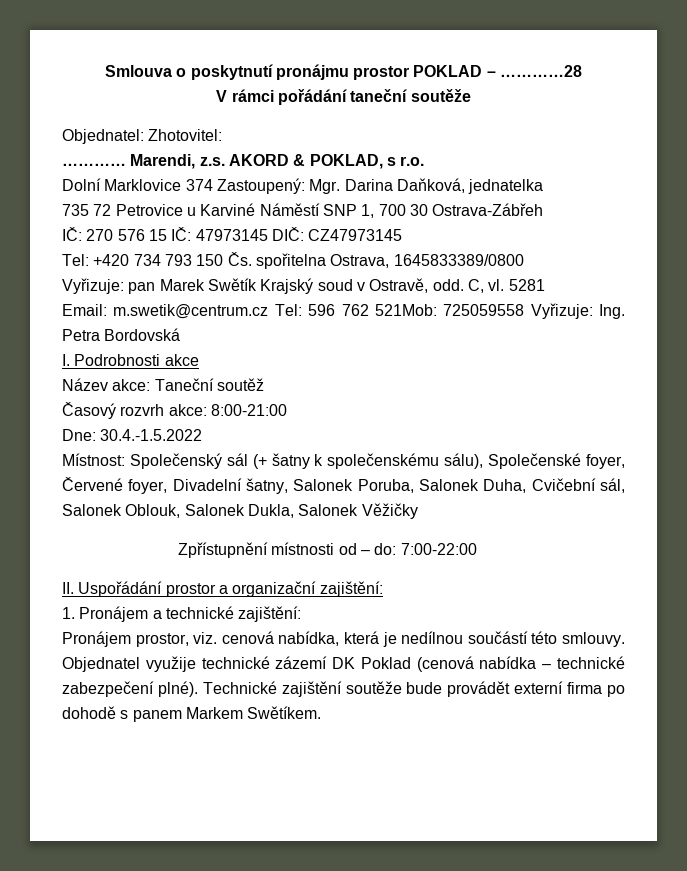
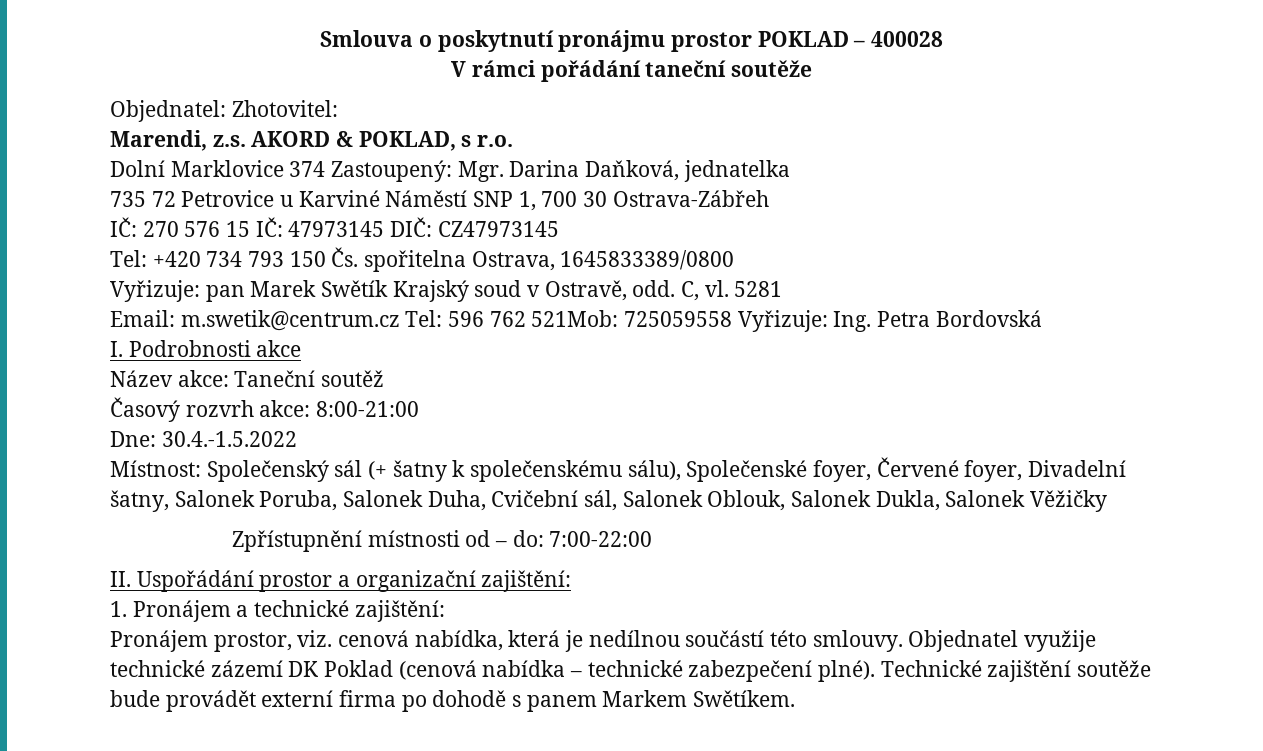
- Smlouva o poskytnutí pronájmu prostor POKLAD – …………28
+ Smlouva o poskytnutí pronájmu prostor POKLAD – 400028
- …………

